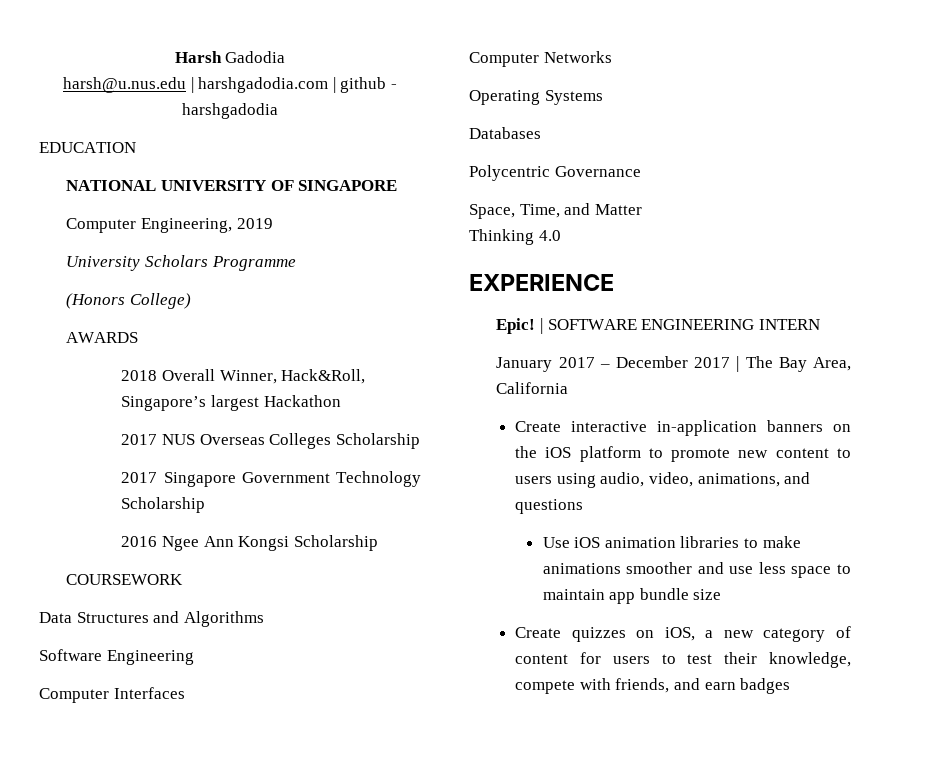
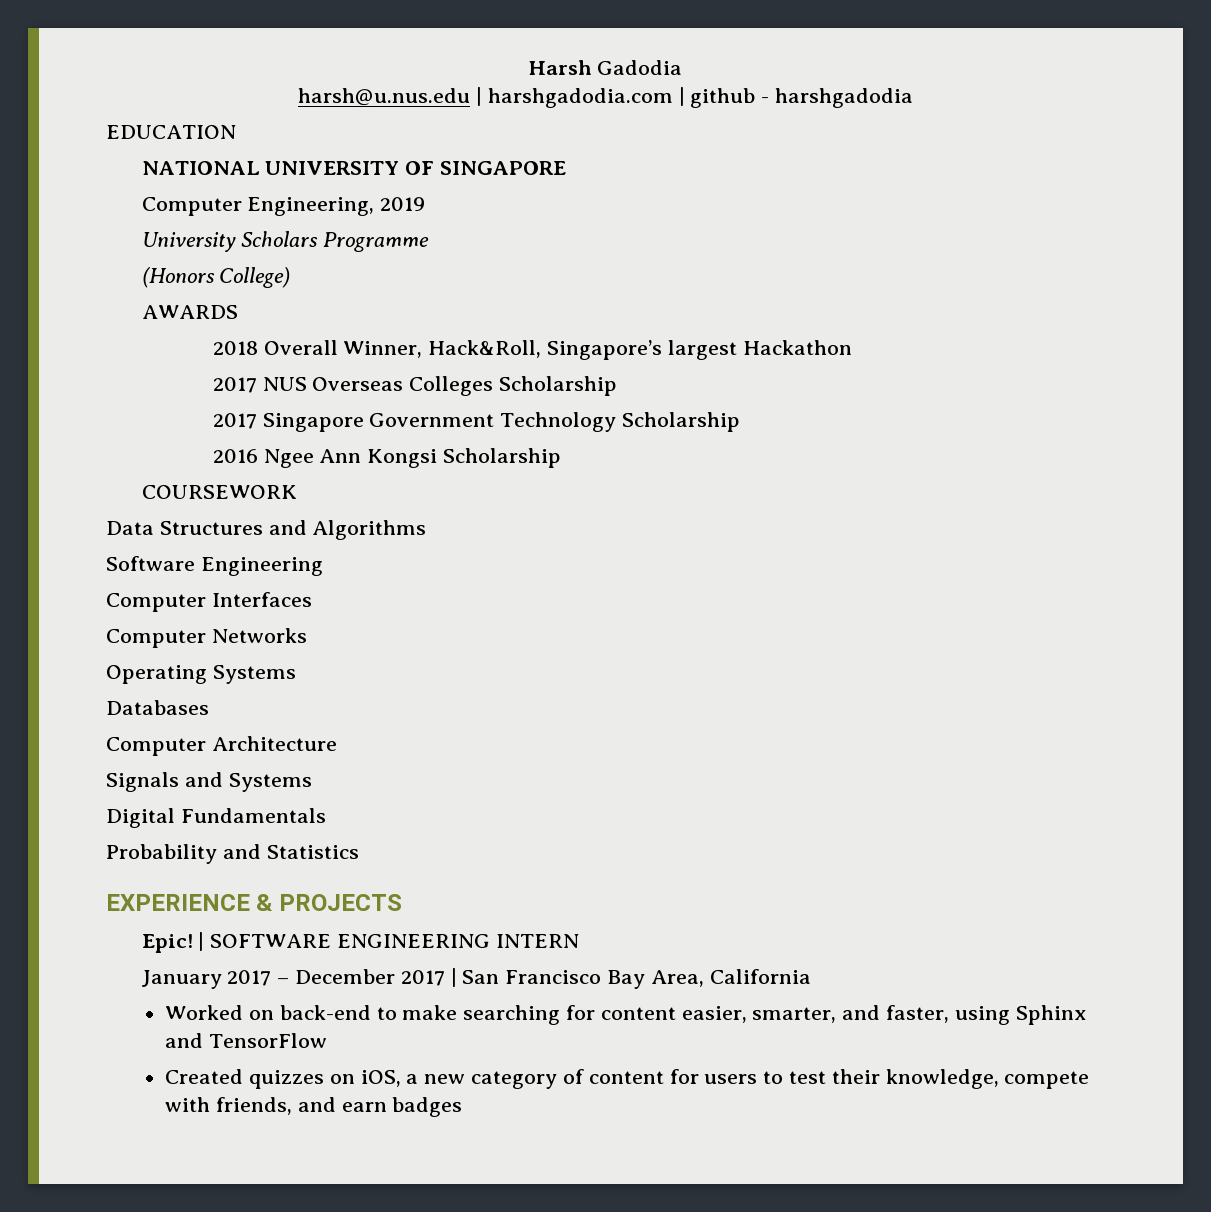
- Polycentric Governance
- Space, Time, and Matter
- Thinking 4.0
+ Computer Architecture
+ Signals and Systems
+ Digital Fundamentals
+ Probability and Statistics
- EXPERIENCE
+ EXPERIENCE & PROJECTS
- January 2017 – December 2017 | The Bay Area, California
+ January 2017 – December 2017 | San Francisco Bay Area, California
- Create interactive in-application banners on the iOS platform to promote new content to users using audio, video, animations, and questions
- Use iOS animation libraries to make animations smoother and use less space to maintain app bundle size
- Create quizzes on iOS, a new category of content for users to test their knowledge, compete with friends, and earn badges
+ Worked on back-end to make searching for content easier, smarter, and faster, using Sphinx and TensorFlow
+ Created quizzes on iOS, a new category of content for users to test their knowledge, compete with friends, and earn badges

